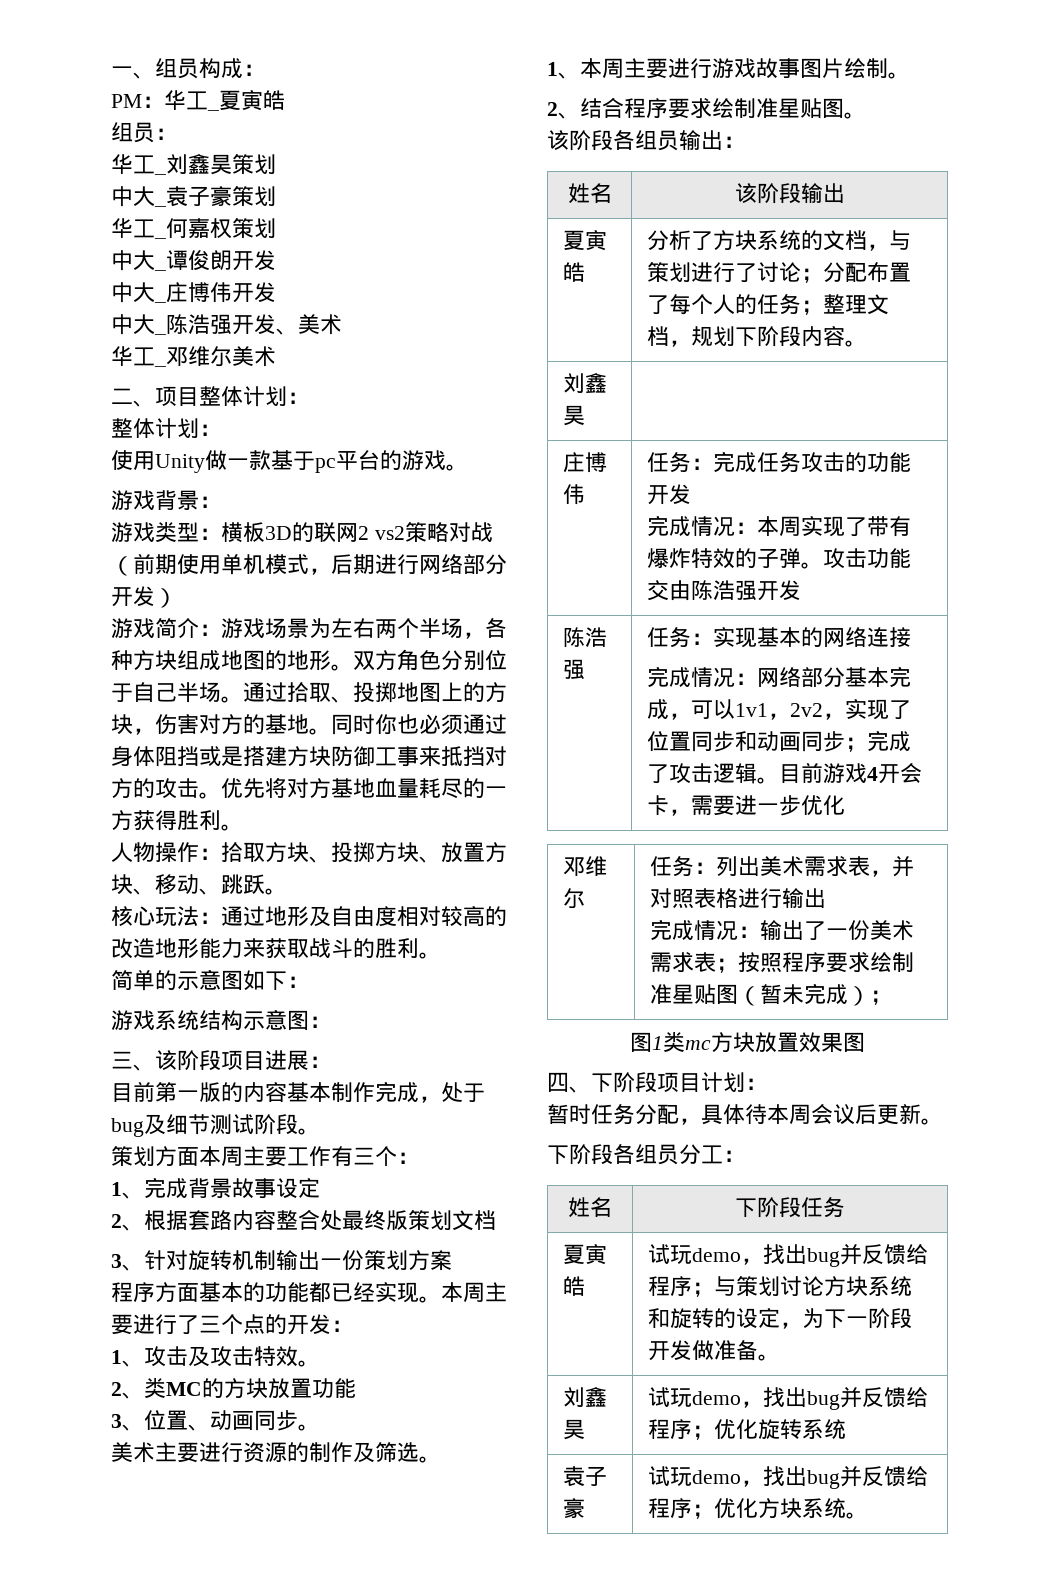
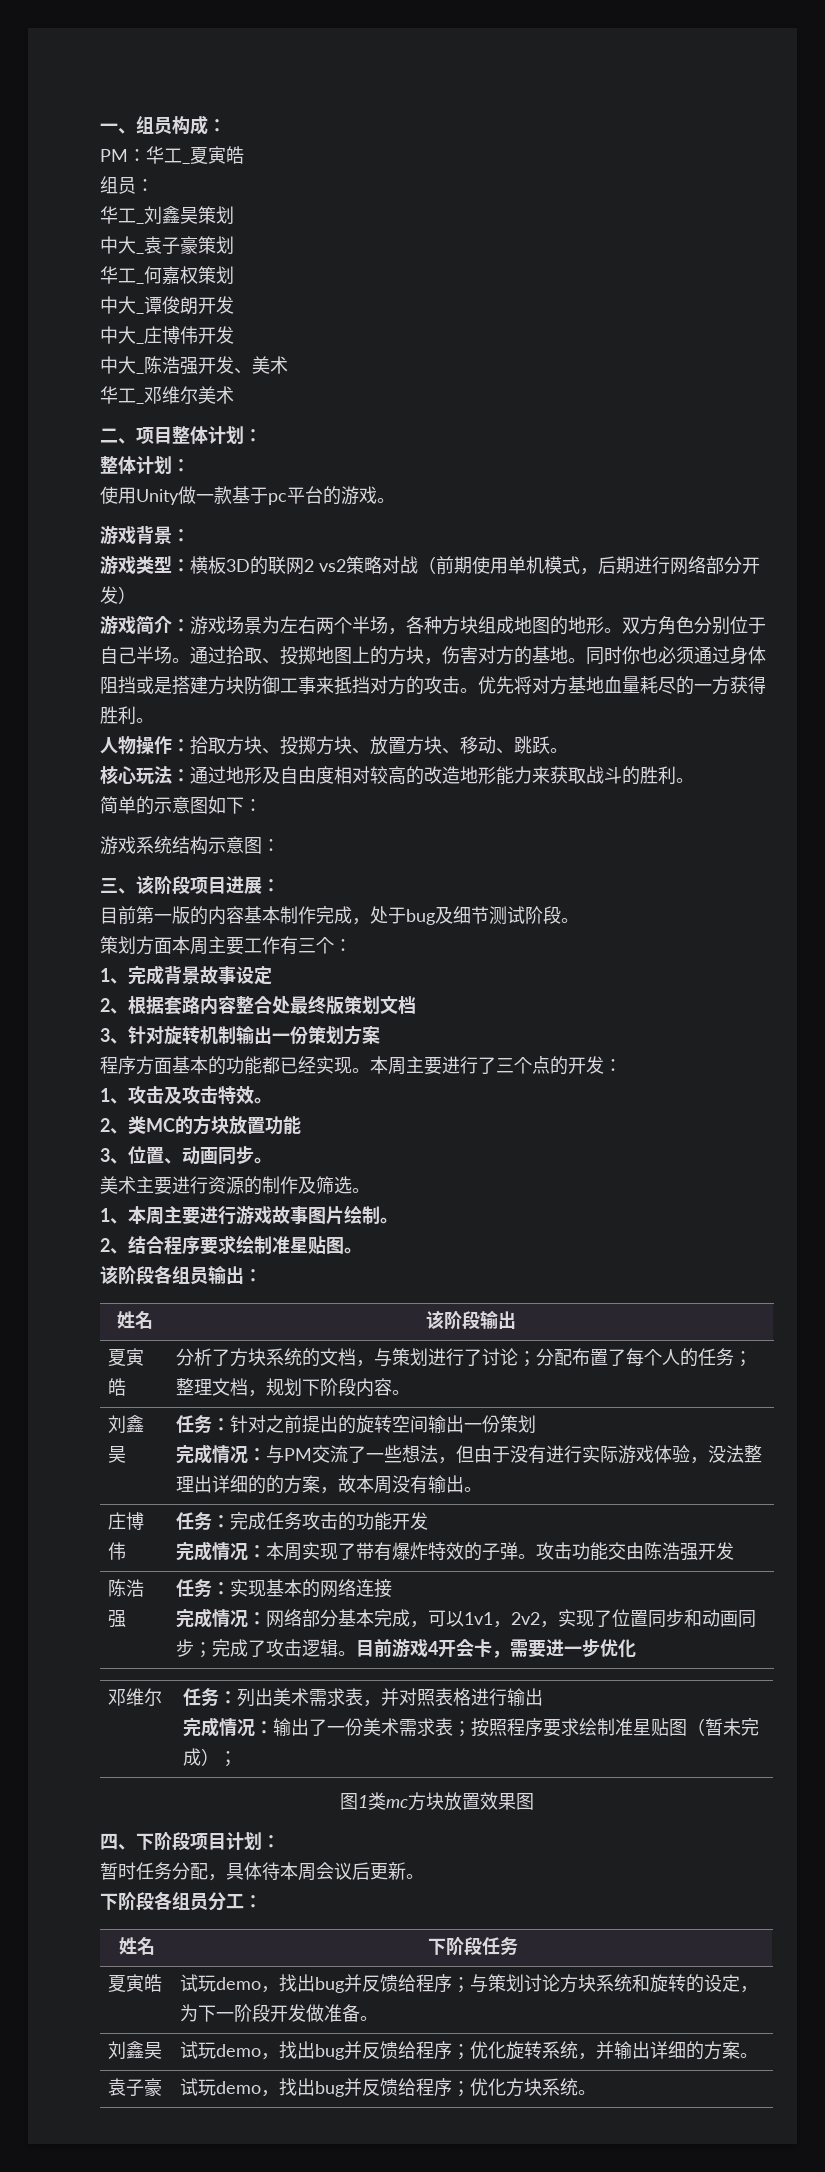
  夏寅皓 | 分析了方块系统的文档，与策划进行了讨论；分配布置了每个人的任务；整理文档，规划下阶段内容。
- 刘鑫昊 |
+ 刘鑫昊 | 任务：针对之前提出的旋转空间输出一份策划
+ 完成情况：与PM交流了一些想法，但由于没有进行实际游戏体验，没法整理出详细的的方案，故本周没有输出。
- 刘鑫昊 | 试玩demo，找出bug并反馈给程序；优化旋转系统
+ 刘鑫昊 | 试玩demo，找出bug并反馈给程序；优化旋转系统，并输出详细的方案。

